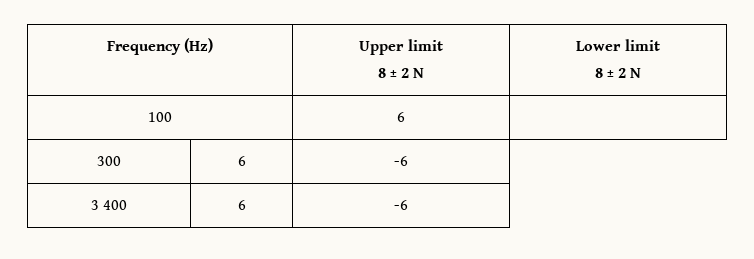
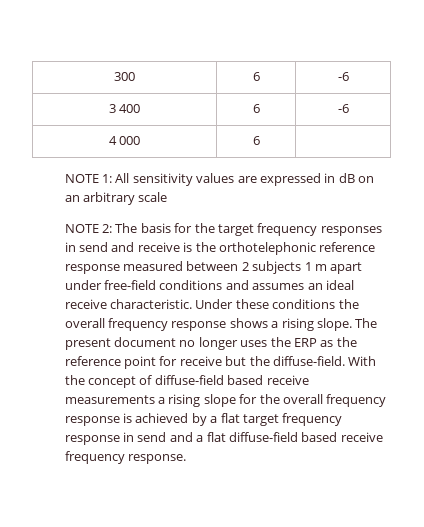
- Frequency (Hz) | Upper limit
- 8 ± 2 N | Lower limit
- 8 ± 2 N
- 100 | 6 |
+ 4 000 | 6 |
+ NOTE 1: All sensitivity values are expressed in dB on an arbitrary scale
+ NOTE 2: The basis for the target frequency responses in send and receive is the orthotelephonic reference response measured between 2 subjects 1 m apart under free-field conditions and assumes an ideal receive characteristic. Under these conditions the overall frequency response shows a rising slope. The present document no longer uses the ERP as the reference point for receive but the diffuse-field. With the concept of diffuse-field based receive measurements a rising slope for the overall frequency response is achieved by a flat target frequency response in send and a flat diffuse-field based receive frequency response.

